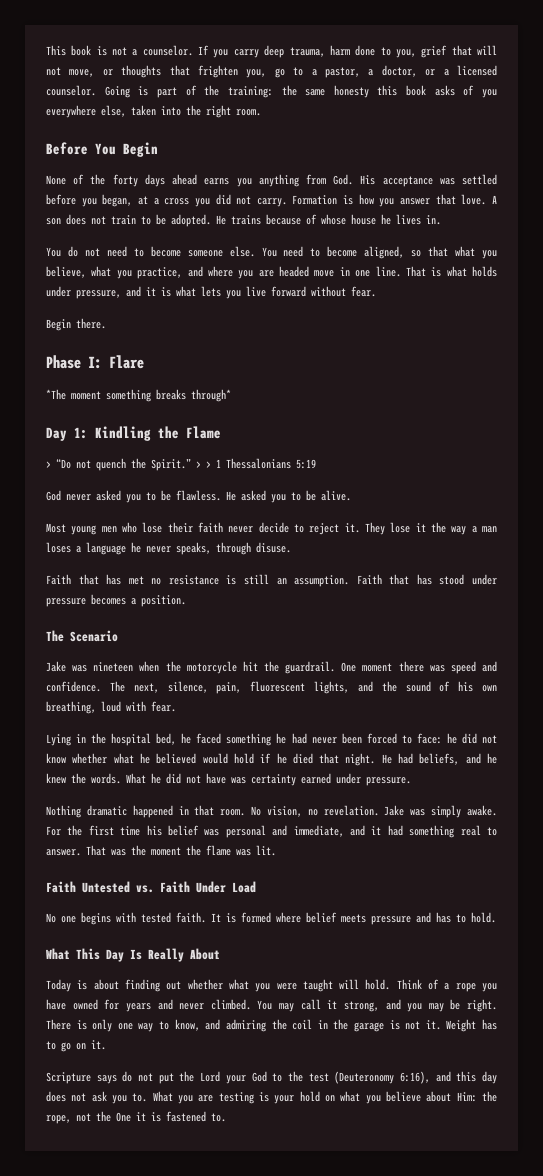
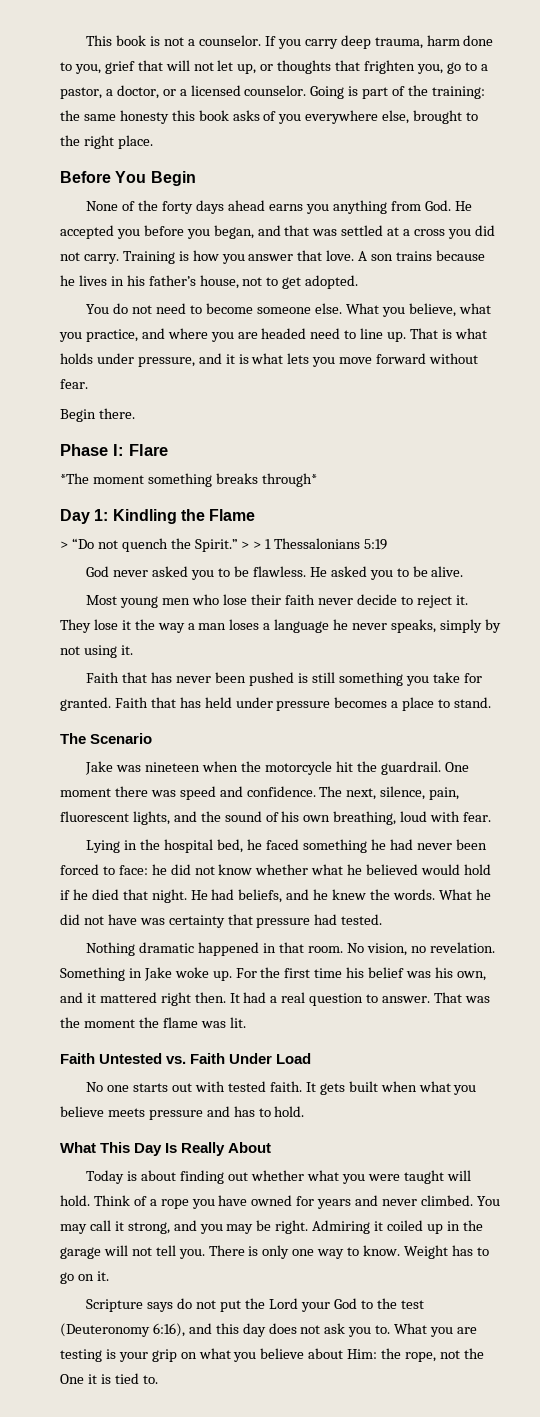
- If you carry deep trauma, harm done to you, grief that will not move, or thoughts that frighten you, go to a pastor, a doctor, or a licensed counselor.
+ If you carry deep trauma, harm done to you, grief that will not let up, or thoughts that frighten you, go to a pastor, a doctor, or a licensed counselor.
- Going is part of the training: the same honesty this book asks of you everywhere else, taken into the right room.
+ Going is part of the training: the same honesty this book asks of you everywhere else, brought to the right place.
- None of the forty days ahead earns you anything from God. His acceptance was settled before you began, at a cross you did not carry.
+ None of the forty days ahead earns you anything from God. He accepted you before you began, and that was settled at a cross you did not carry.
- Formation is how you answer that love.
+ Training is how you answer that love.
- A son does not train to be adopted. He trains because of whose house he lives in.
+ A son trains because he lives in his father’s house, not to get adopted.
- You need to become aligned, so that what you believe, what you practice, and where you are headed move in one line.
+ What you believe, what you practice, and where you are headed need to line up.
- That is what holds under pressure, and it is what lets you live forward without fear.
+ That is what holds under pressure, and it is what lets you move forward without fear.
- They lose it the way a man loses a language he never speaks, through disuse.
- Faith that has met no resistance is still an assumption. Faith that has stood under pressure becomes a position.
+ They lose it the way a man loses a language he never speaks, simply by not using it.
+ Faith that has never been pushed is still something you take for granted. Faith that has held under pressure becomes a place to stand.
- What he did not have was certainty earned under pressure.
+ What he did not have was certainty that pressure had tested.
- Jake was simply awake.
+ Something in Jake woke up.
- For the first time his belief was personal and immediate, and it had something real to answer.
+ For the first time his belief was his own, and it mattered right then. It had a real question to answer.
- No one begins with tested faith.
+ No one starts out with tested faith.
- It is formed where belief meets pressure and has to hold.
+ It gets built when what you believe meets pressure and has to hold.
+ Admiring it coiled up in the garage will not tell you.
- There is only one way to know, and admiring the coil in the garage is not it.
+ There is only one way to know.
- What you are testing is your hold on what you believe about Him: the rope, not the One it is fastened to.
+ What you are testing is your grip on what you believe about Him: the rope, not the One it is tied to.

